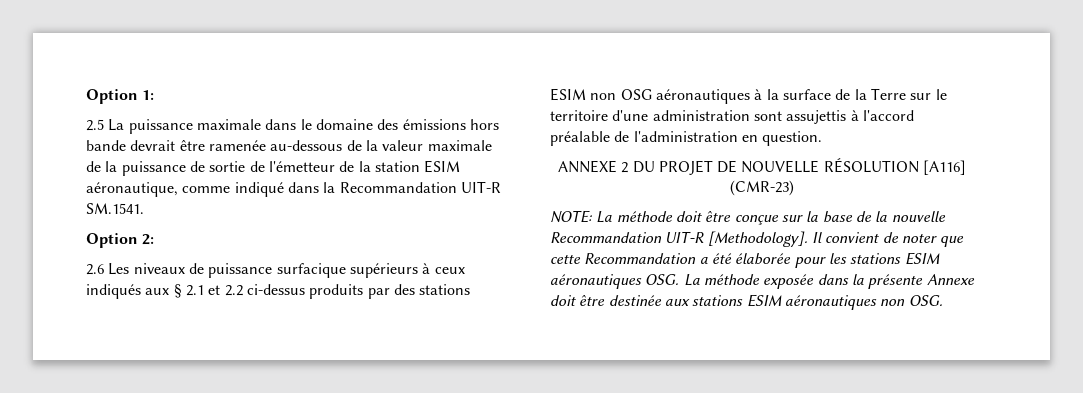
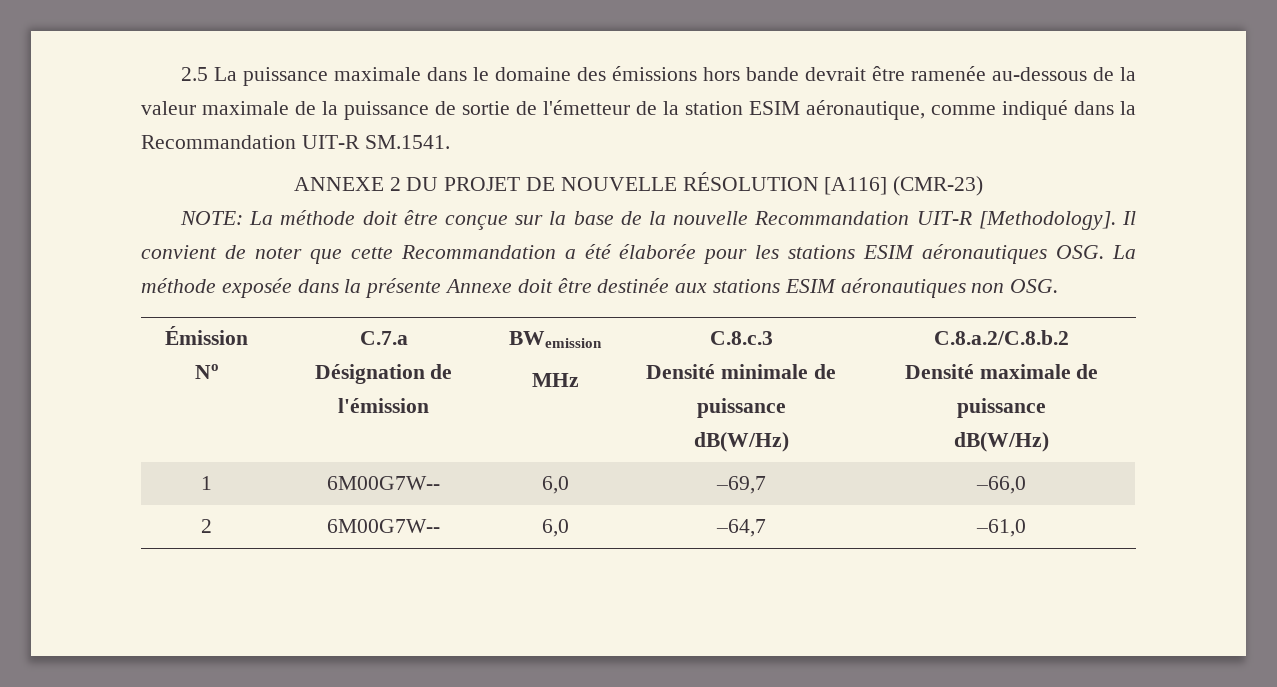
- Option 1:
- Option 2:
- 2.6 Les niveaux de puissance surfacique supérieurs à ceux indiqués aux § 2.1 et 2.2 ci-dessus produits par des stations ESIM non OSG aéronautiques à la surface de la Terre sur le territoire d'une administration sont assujettis à l'accord préalable de l'administration en question.
+ Émission No | C.7.a
+ Désignation de l'émission | BWemission
+ MHz | C.8.c.3
+ Densité minimale de puissance
+ dB(W/Hz) | C.8.a.2/C.8.b.2
+ Densité maximale de puissance
+ dB(W/Hz)
+ 1 | 6M00G7W-- | 6,0 | –69,7 | –66,0
+ 2 | 6M00G7W-- | 6,0 | –64,7 | –61,0

